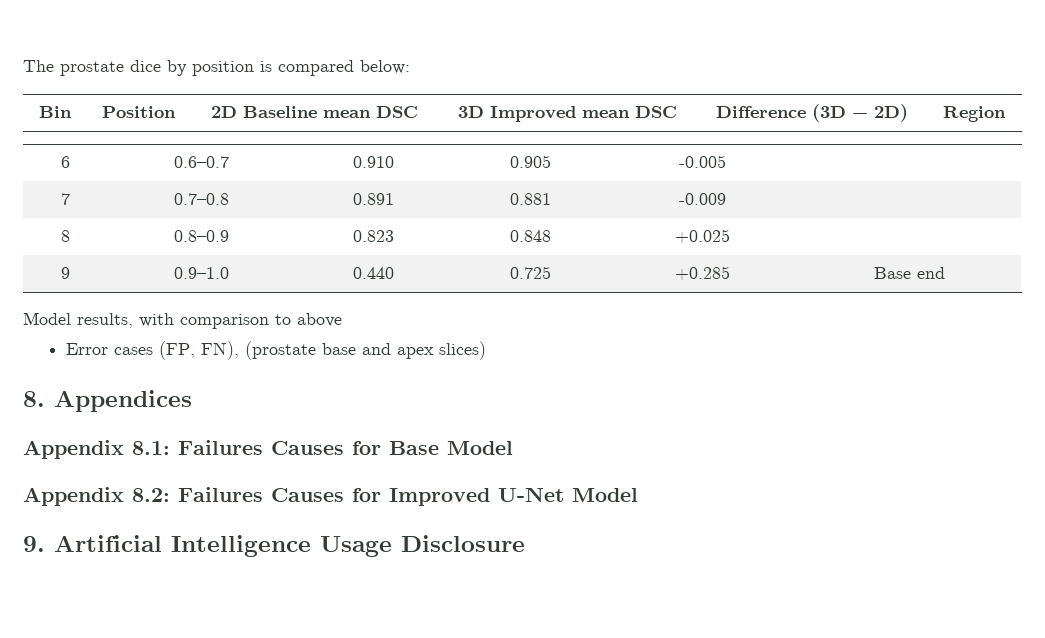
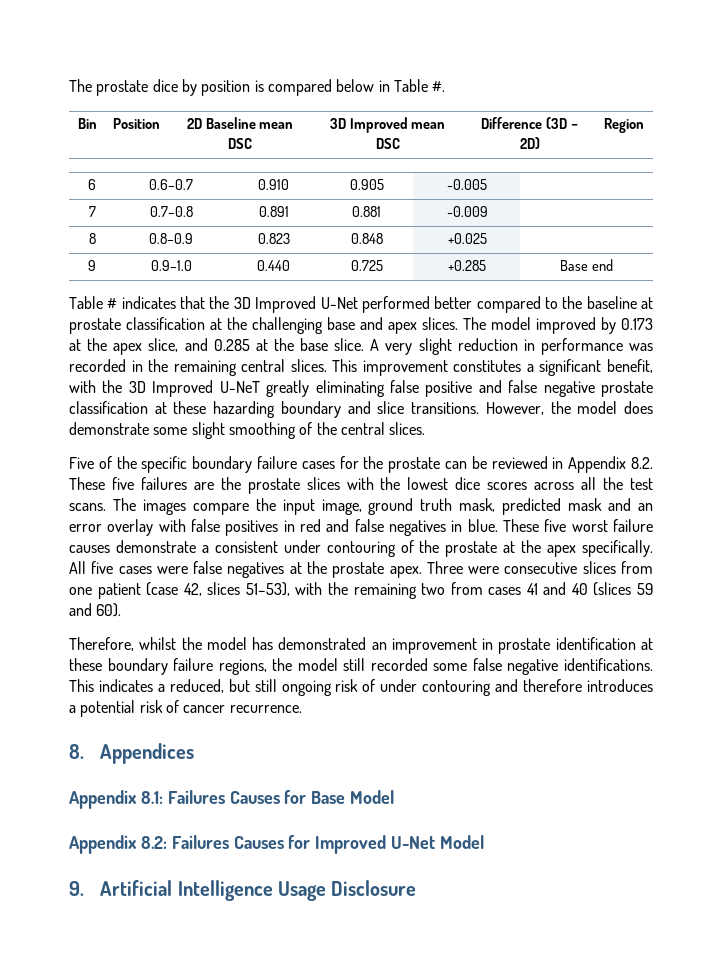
- The prostate dice by position is compared below:
+ The prostate dice by position is compared below in Table #.
- Model results, with comparison to above
- Error cases (FP, FN), (prostate base and apex slices)
+ Table # indicates that the 3D Improved U-Net performed better compared to the baseline at prostate classification at the challenging base and apex slices. The model improved by 0.173 at the apex slice, and 0.285 at the base slice. A very slight reduction in performance was recorded in the remaining central slices. This improvement constitutes a significant benefit, with the 3D Improved U-NeT greatly eliminating false positive and false negative prostate classification at these hazarding boundary and slice transitions. However, the model does demonstrate some slight smoothing of the central slices.
+ Five of the specific boundary failure cases for the prostate can be reviewed in Appendix 8.2. These five failures are the prostate slices with the lowest dice scores across all the test scans. The images compare the input image, ground truth mask, predicted mask and an error overlay with false positives in red and false negatives in blue. These five worst failure causes demonstrate a consistent under contouring of the prostate at the apex specifically. All five cases were false negatives at the prostate apex. Three were consecutive slices from one patient (case 42, slices 51–53), with the remaining two from cases 41 and 40 (slices 59 and 60).
+ Therefore, whilst the model has demonstrated an improvement in prostate identification at these boundary failure regions, the model still recorded some false negative identifications. This indicates a reduced, but still ongoing risk of under contouring and therefore introduces a potential risk of cancer recurrence.

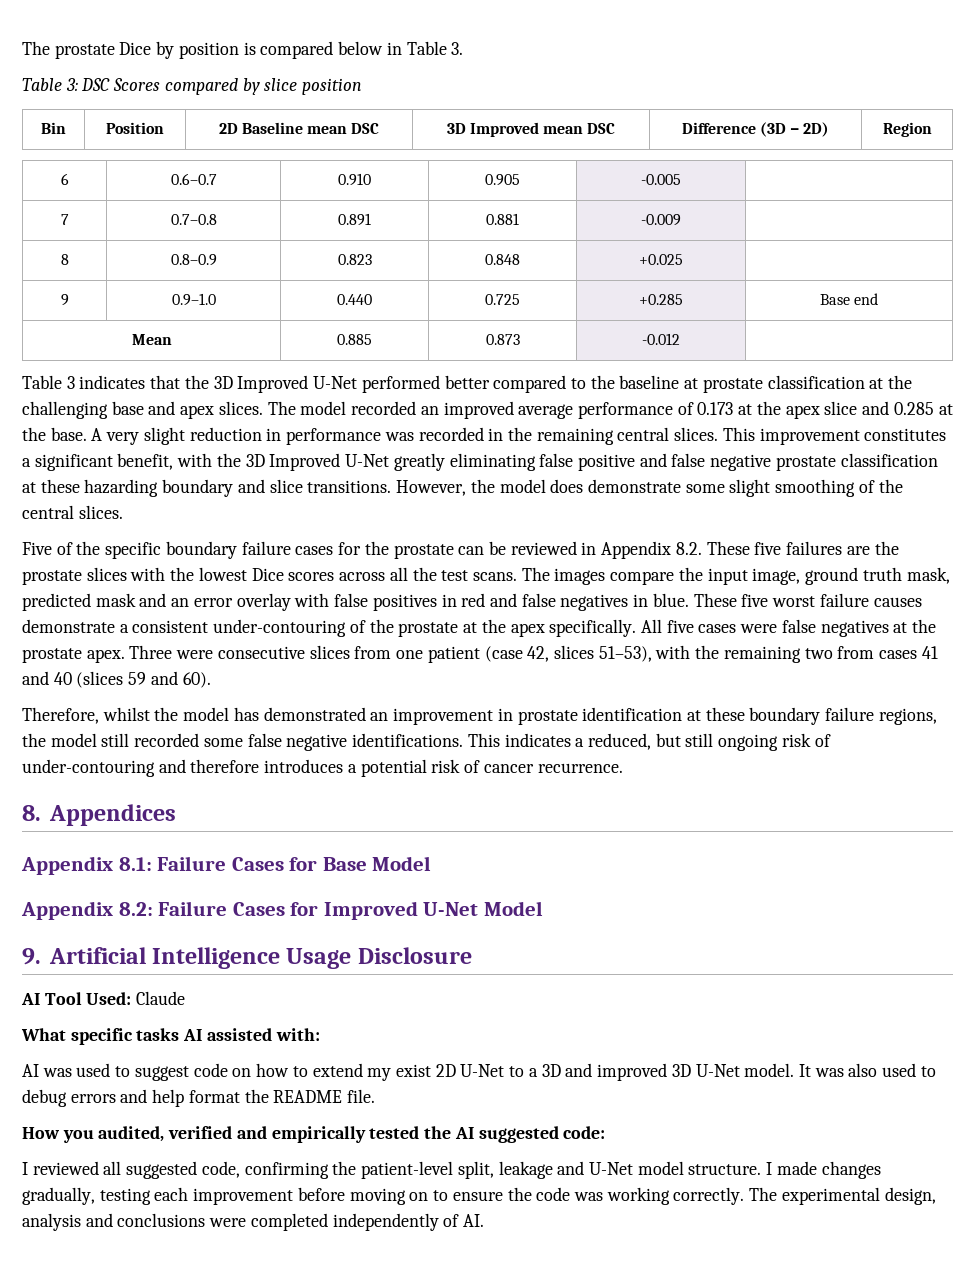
- The prostate dice by position is compared below in Table #.
+ The prostate Dice by position is compared below in Table 3.
+ Table 3: DSC Scores compared by slice position
- Table # indicates that the 3D Improved U-Net performed better compared to the baseline at prostate classification at the challenging base and apex slices.
+ Mean | 0.885 | 0.873 | -0.012 |
+ Table 3 indicates that the 3D Improved U-Net performed better compared to the baseline at prostate classification at the challenging base and apex slices.
- The model improved by 0.173 at the apex slice, and 0.285 at the base slice.
+ The model recorded an improved average performance of 0.173 at the apex slice and 0.285 at the base.
- This improvement constitutes a significant benefit, with the 3D Improved U-NeT greatly eliminating false positive and false negative prostate classification at these hazarding boundary and slice transitions.
+ This improvement constitutes a significant benefit, with the 3D Improved U-Net greatly eliminating false positive and false negative prostate classification at these hazarding boundary and slice transitions.
- Five of the specific boundary failure cases for the prostate can be reviewed in Appendix 8.2. These five failures are the prostate slices with the lowest dice scores across all the test scans.
+ Five of the specific boundary failure cases for the prostate can be reviewed in Appendix 8.2. These five failures are the prostate slices with the lowest Dice scores across all the test scans.
- These five worst failure causes demonstrate a consistent under contouring of the prostate at the apex specifically.
+ These five worst failure causes demonstrate a consistent under-contouring of the prostate at the apex specifically.
- This indicates a reduced, but still ongoing risk of under contouring and therefore introduces a potential risk of cancer recurrence.
+ This indicates a reduced, but still ongoing risk of under-contouring and therefore introduces a potential risk of cancer recurrence.
- Appendix 8.1: Failures Causes for Base Model
+ Appendix 8.1: Failure Cases for Base Model
- Appendix 8.2: Failures Causes for Improved U-Net Model
+ Appendix 8.2: Failure Cases for Improved U-Net Model
+ AI Tool Used: Claude
+ What specific tasks AI assisted with:
+ AI was used to suggest code on how to extend my exist 2D U-Net to a 3D and improved 3D U-Net model. It was also used to debug errors and help format the README file.
+ How you audited, verified and empirically tested the AI suggested code:
+ I reviewed all suggested code, confirming the patient-level split, leakage and U-Net model structure. I made changes gradually, testing each improvement before moving on to ensure the code was working correctly. The experimental design, analysis and conclusions were completed independently of AI.

